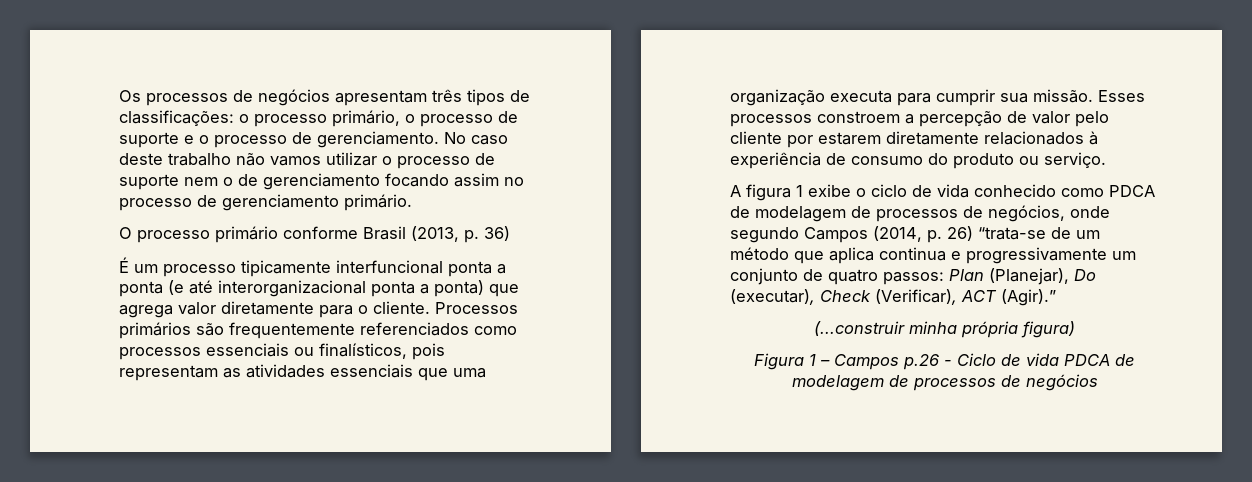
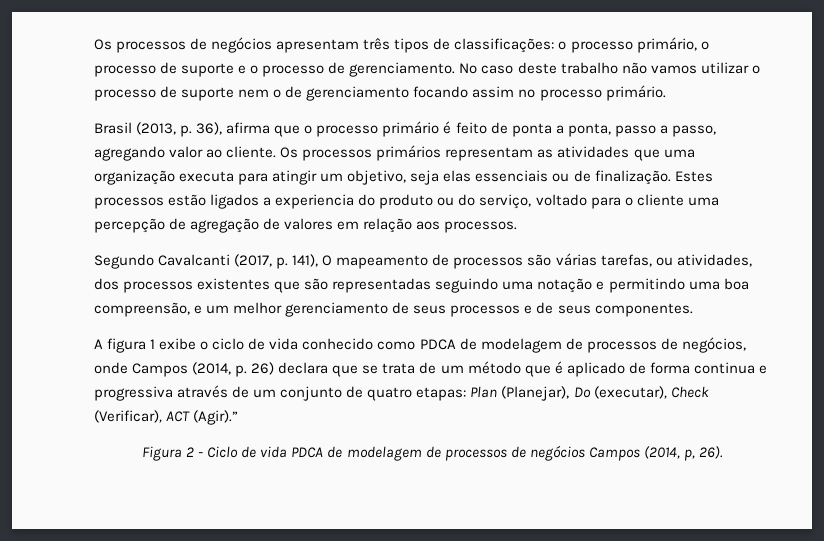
- No caso deste trabalho não vamos utilizar o processo de suporte nem o de gerenciamento focando assim no processo de gerenciamento primário.
+ No caso deste trabalho não vamos utilizar o processo de suporte nem o de gerenciamento focando assim no processo primário.
- O processo primário conforme Brasil (2013, p. 36)
- É um processo tipicamente interfuncional ponta a ponta (e até interorganizacional ponta a ponta) que agrega valor diretamente para o cliente. Processos primários são frequentemente referenciados como processos essenciais ou finalísticos, pois representam as atividades essenciais que uma organização executa para cumprir sua missão. Esses processos constroem a percepção de valor pelo cliente por estarem diretamente relacionados à experiência de consumo do produto ou serviço.
+ Brasil (2013, p. 36), afirma que o processo primário é feito de ponta a ponta, passo a passo, agregando valor ao cliente. Os processos primários representam as atividades que uma organização executa para atingir um objetivo, seja elas essenciais ou de finalização. Estes processos estão ligados a experiencia do produto ou do serviço, voltado para o cliente uma percepção de agregação de valores em relação aos processos.
+ Segundo Cavalcanti (2017, p. 141), O mapeamento de processos são várias tarefas, ou atividades, dos processos existentes que são representadas seguindo uma notação e permitindo uma boa compreensão, e um melhor gerenciamento de seus processos e de seus componentes.
- A figura 1 exibe o ciclo de vida conhecido como PDCA de modelagem de processos de negócios, onde segundo Campos (2014, p. 26) “trata-se de um método que aplica continua e progressivamente um conjunto de quatro passos: Plan (Planejar), Do (executar), Check (Verificar), ACT (Agir).”
+ A figura 1 exibe o ciclo de vida conhecido como PDCA de modelagem de processos de negócios, onde Campos (2014, p. 26) declara que se trata de um método que é aplicado de forma continua e progressiva através de um conjunto de quatro etapas: Plan (Planejar), Do (executar), Check (Verificar), ACT (Agir).”
- (...construir minha própria figura)
- Figura 1 – Campos p.26 - Ciclo de vida PDCA de modelagem de processos de negócios
+ Figura 2 - Ciclo de vida PDCA de modelagem de processos de negócios Campos (2014, p, 26).

